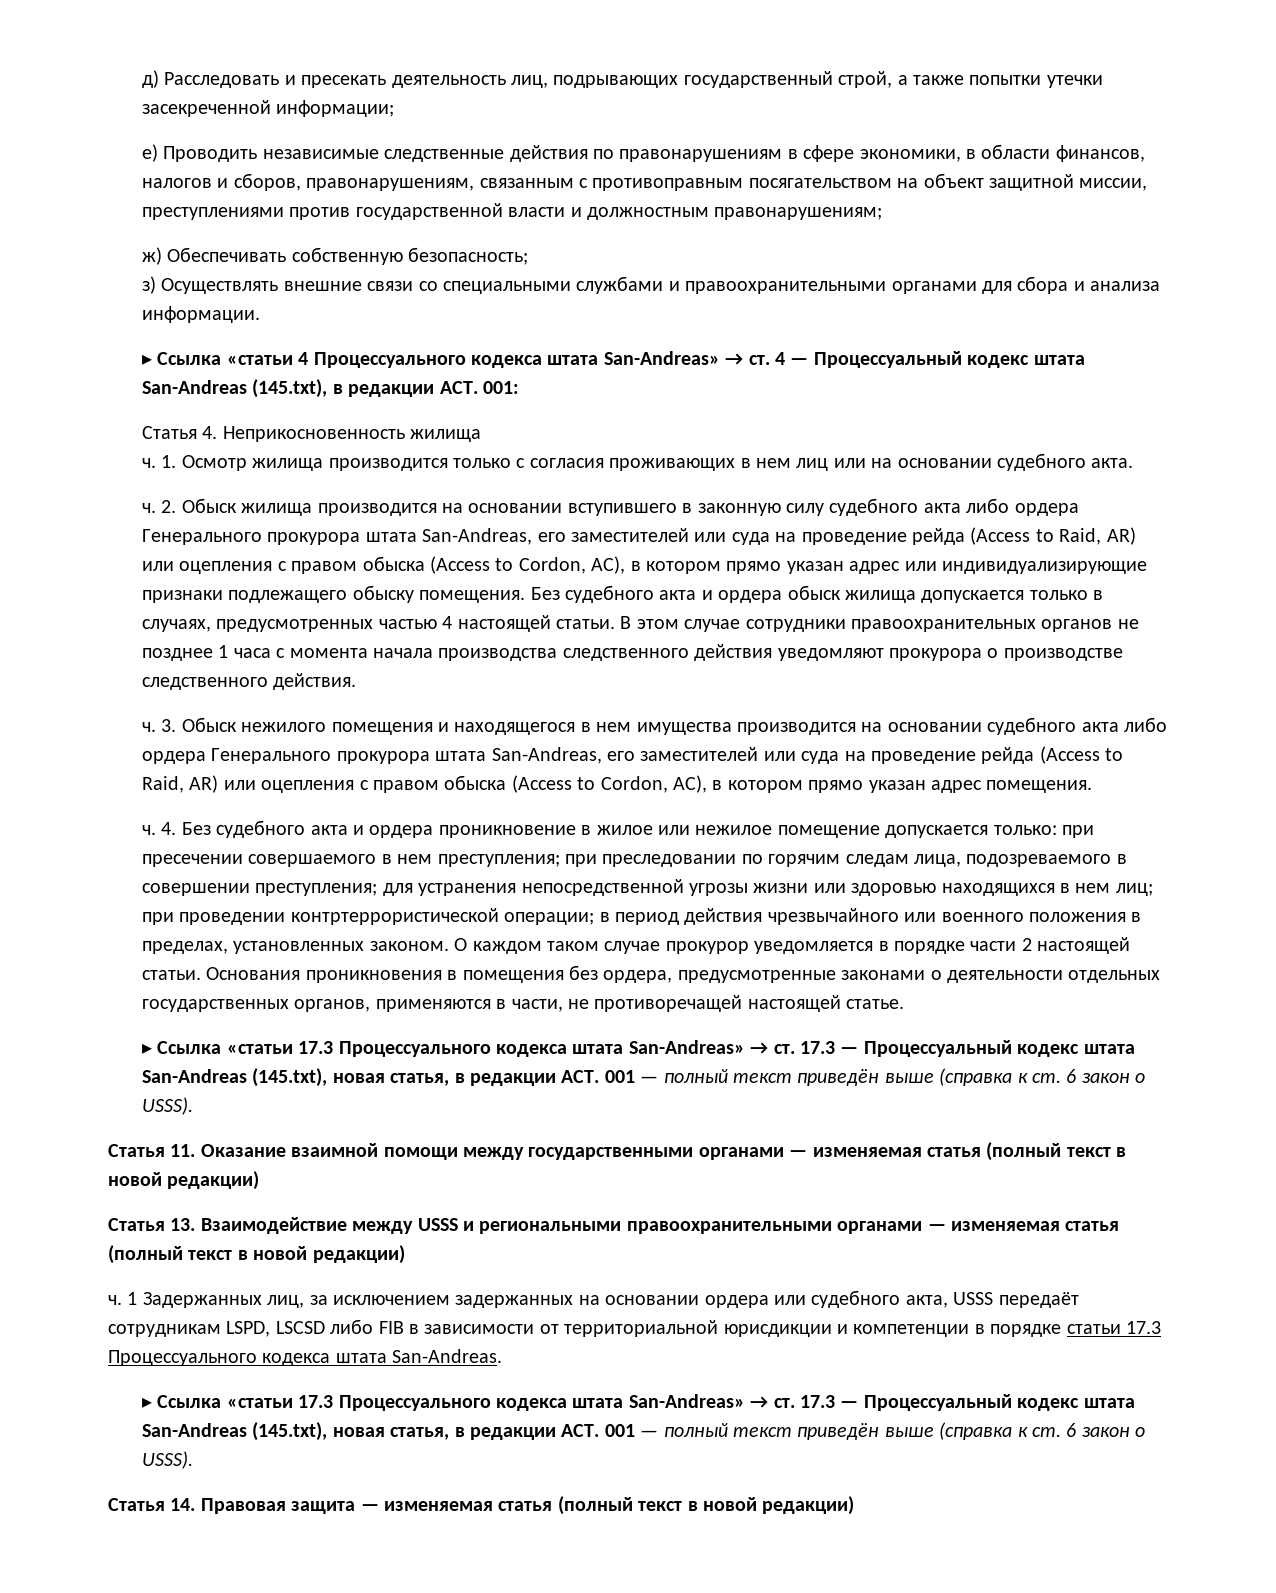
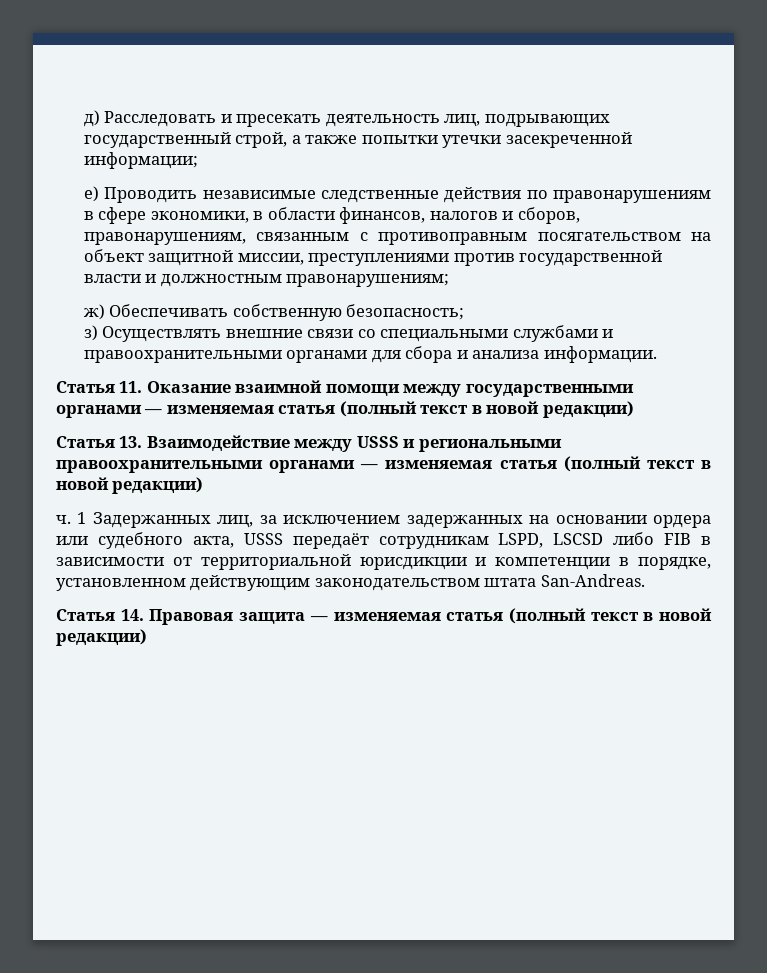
- ▸ Ссылка «статьи 4 Процессуального кодекса штата San-Andreas» → ст. 4 — Процессуальный кодекс штата San-Andreas (145.txt), в редакции ACT. 001:
- Статья 4. Неприкосновенность жилища
- ч. 1. Осмотр жилища производится только с согласия проживающих в нем лиц или на основании судебного акта.
- ч. 2. Обыск жилища производится на основании вступившего в законную силу судебного акта либо ордера Генерального прокурора штата San-Andreas, его заместителей или суда на проведение рейда (Access to Raid, AR) или оцепления с правом обыска (Access to Cordon, AC), в котором прямо указан адрес или индивидуализирующие признаки подлежащего обыску помещения. Без судебного акта и ордера обыск жилища допускается только в случаях, предусмотренных частью 4 настоящей статьи. В этом случае сотрудники правоохранительных органов не позднее 1 часа с момента начала производства следственного действия уведомляют прокурора о производстве следственного действия.
- ч. 3. Обыск нежилого помещения и находящегося в нем имущества производится на основании судебного акта либо ордера Генерального прокурора штата San-Andreas, его заместителей или суда на проведение рейда (Access to Raid, AR) или оцепления с правом обыска (Access to Cordon, AC), в котором прямо указан адрес помещения.
- ч. 4. Без судебного акта и ордера проникновение в жилое или нежилое помещение допускается только: при пресечении совершаемого в нем преступления; при преследовании по горячим следам лица, подозреваемого в совершении преступления; для устранения непосредственной угрозы жизни или здоровью находящихся в нем лиц; при проведении контртеррористической операции; в период действия чрезвычайного или военного положения в пределах, установленных законом. О каждом таком случае прокурор уведомляется в порядке части 2 настоящей статьи. Основания проникновения в помещения без ордера, предусмотренные законами о деятельности отдельных государственных органов, применяются в части, не противоречащей настоящей статье.
- ▸ Ссылка «статьи 17.3 Процессуального кодекса штата San-Andreas» → ст. 17.3 — Процессуальный кодекс штата San-Andreas (145.txt), новая статья, в редакции ACT. 001 — полный текст приведён выше (справка к ст. 6 закон о USSS).
- ч. 1 Задержанных лиц, за исключением задержанных на основании ордера или судебного акта, USSS передаёт сотрудникам LSPD, LSCSD либо FIB в зависимости от территориальной юрисдикции и компетенции в порядке статьи 17.3 Процессуального кодекса штата San-Andreas.
- ▸ Ссылка «статьи 17.3 Процессуального кодекса штата San-Andreas» → ст. 17.3 — Процессуальный кодекс штата San-Andreas (145.txt), новая статья, в редакции ACT. 001 — полный текст приведён выше (справка к ст. 6 закон о USSS).
+ ч. 1 Задержанных лиц, за исключением задержанных на основании ордера или судебного акта, USSS передаёт сотрудникам LSPD, LSCSD либо FIB в зависимости от территориальной юрисдикции и компетенции в порядке, установленном действующим законодательством штата San-Andreas.

